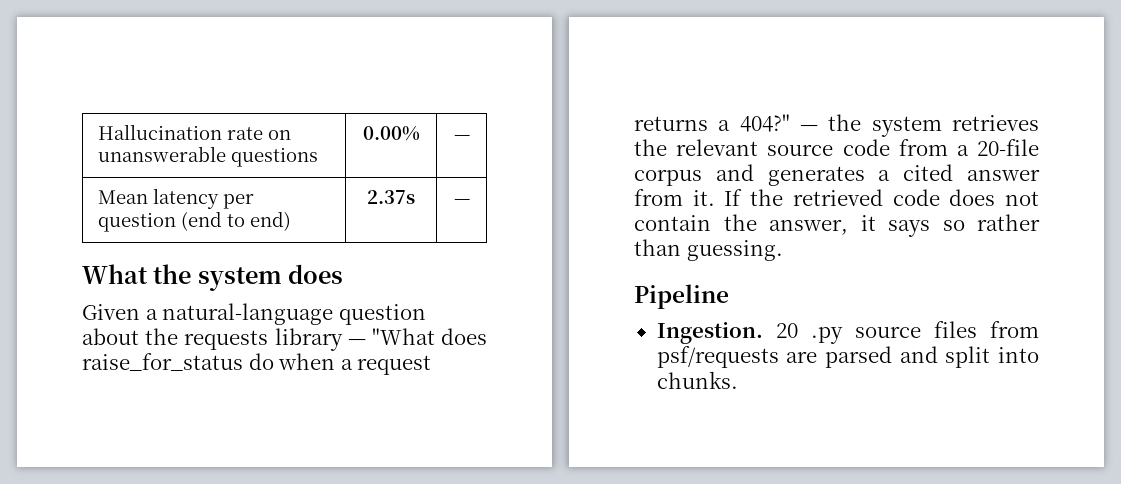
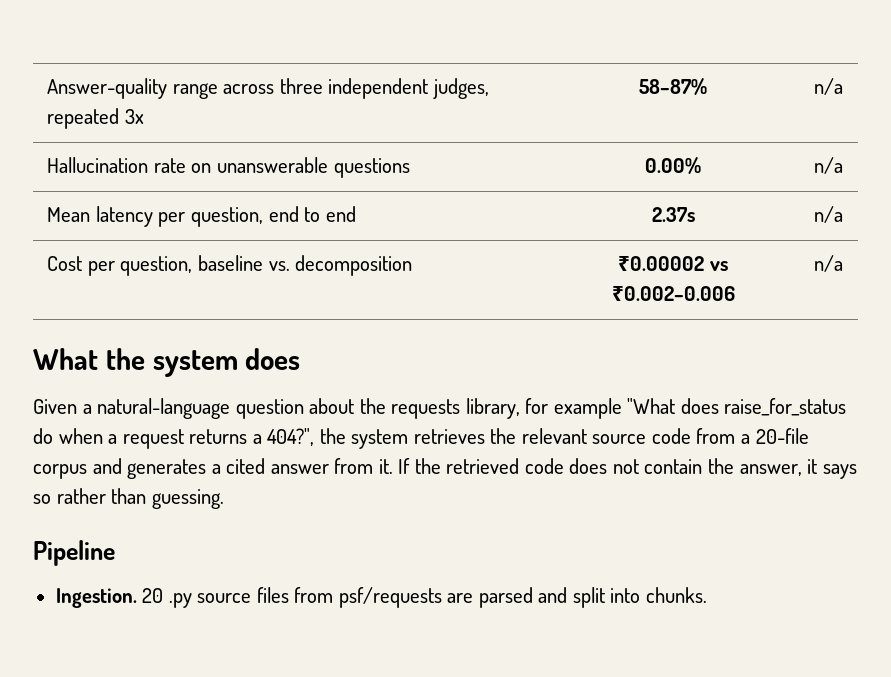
+ Answer-quality range across three independent judges, repeated 3x | 58–87% | n/a
- Hallucination rate on unanswerable questions | 0.00% | —
+ Hallucination rate on unanswerable questions | 0.00% | n/a
- Mean latency per question (end to end) | 2.37s | —
+ Mean latency per question, end to end | 2.37s | n/a
+ Cost per question, baseline vs. decomposition | ₹0.00002 vs ₹0.002–0.006 | n/a
- Given a natural-language question about the requests library — "What does raise_for_status do when a request returns a 404?" — the system retrieves the relevant source code from a 20-file corpus and generates a cited answer from it.
+ Given a natural-language question about the requests library, for example "What does raise_for_status do when a request returns a 404?", the system retrieves the relevant source code from a 20-file corpus and generates a cited answer from it.

